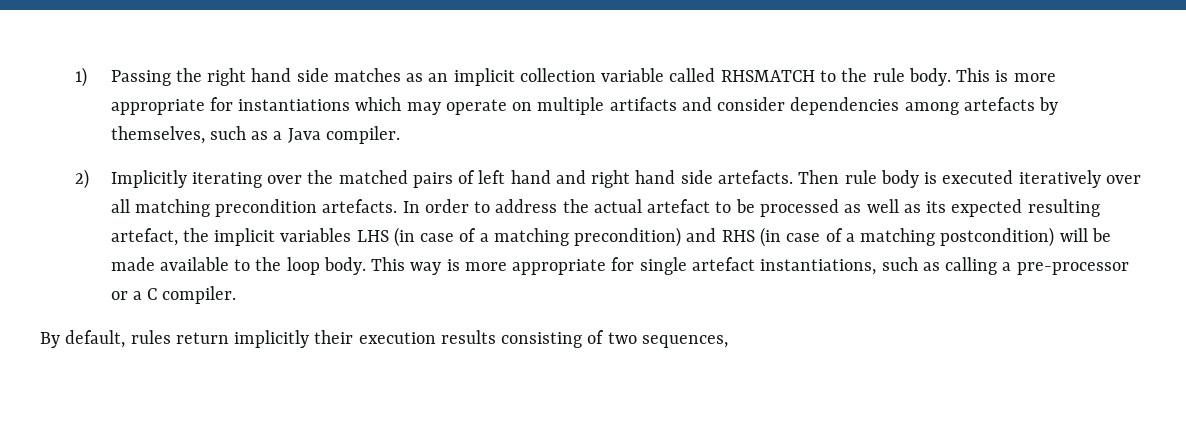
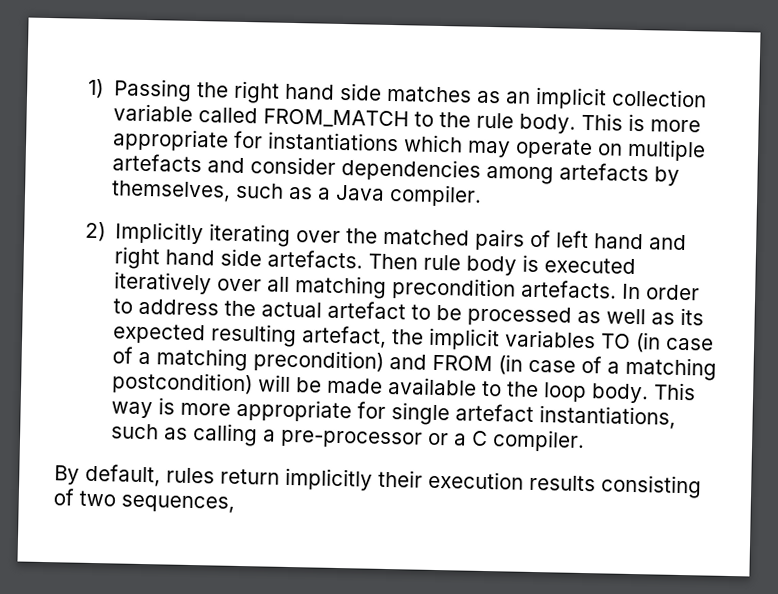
- 1) Passing the right hand side matches as an implicit collection variable called RHSMATCH to the rule body.
+ 1) Passing the right hand side matches as an implicit collection variable called FROM_MATCH to the rule body.
- This is more appropriate for instantiations which may operate on multiple artifacts and consider dependencies among artefacts by themselves, such as a Java compiler.
+ This is more appropriate for instantiations which may operate on multiple artefacts and consider dependencies among artefacts by themselves, such as a Java compiler.
- In order to address the actual artefact to be processed as well as its expected resulting artefact, the implicit variables LHS (in case of a matching precondition) and RHS (in case of a matching postcondition) will be made available to the loop body.
+ In order to address the actual artefact to be processed as well as its expected resulting artefact, the implicit variables TO (in case of a matching precondition) and FROM (in case of a matching postcondition) will be made available to the loop body.

